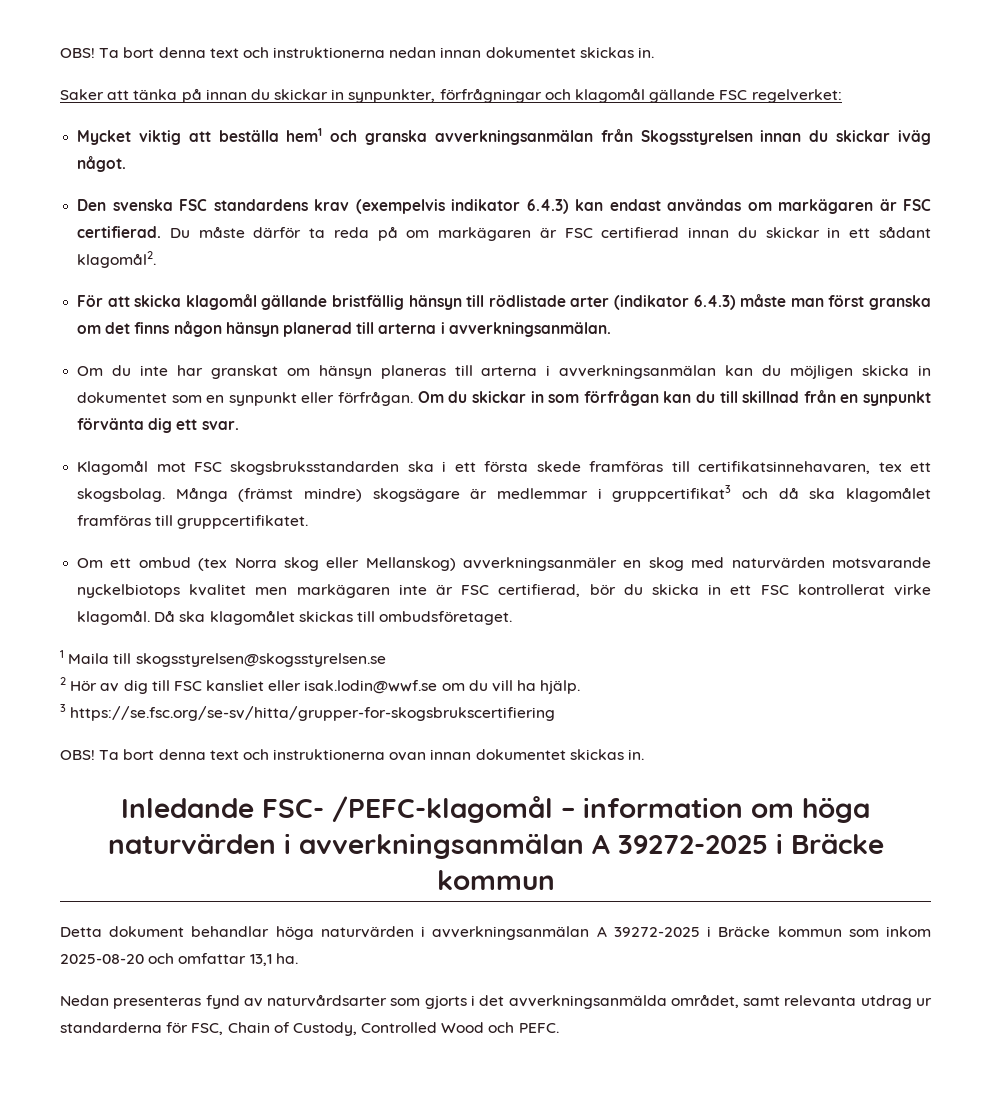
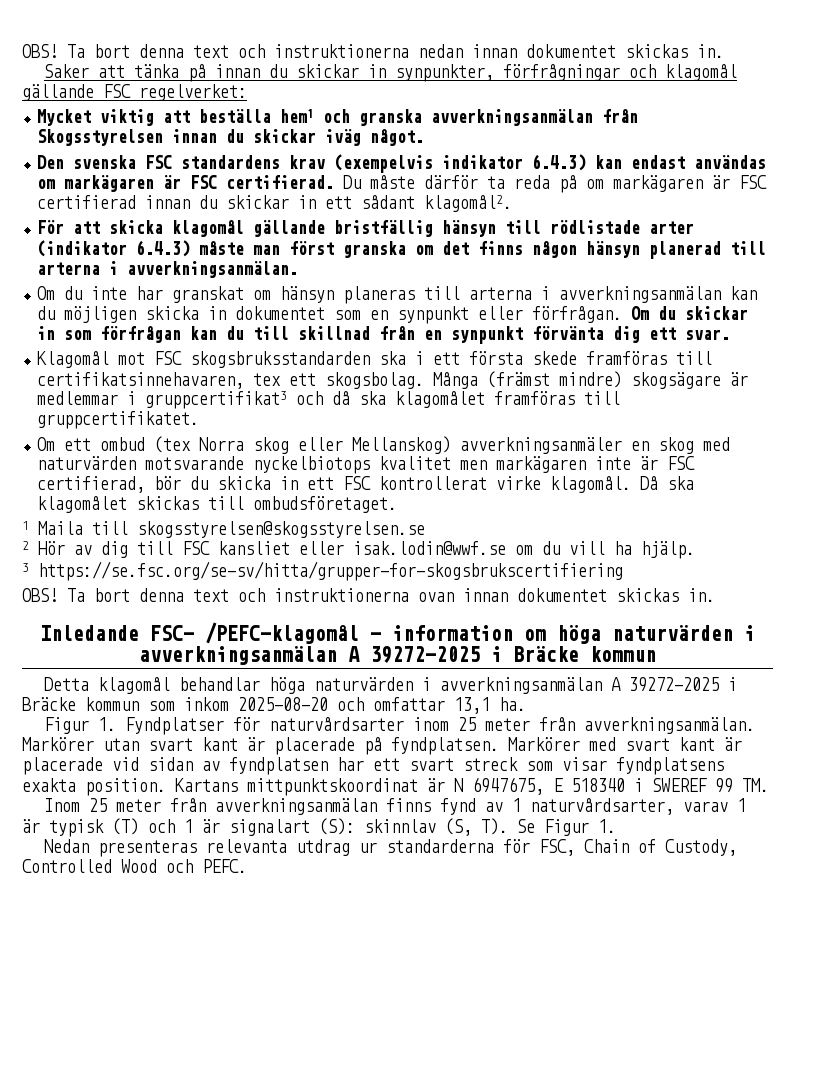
- Detta dokument behandlar höga naturvärden i avverkningsanmälan A 39272-2025 i Bräcke kommun som inkom 2025-08-20 och omfattar 13,1 ha.
+ Detta klagomål behandlar höga naturvärden i avverkningsanmälan A 39272-2025 i Bräcke kommun som inkom 2025-08-20 och omfattar 13,1 ha.
- Nedan presenteras fynd av naturvårdsarter som gjorts i det avverkningsanmälda området, samt relevanta utdrag ur standarderna för FSC, Chain of Custody, Controlled Wood och PEFC.
+ Figur 1. Fyndplatser för naturvårdsarter inom 25 meter från avverkningsanmälan. Markörer utan svart kant är placerade på fyndplatsen. Markörer med svart kant är placerade vid sidan av fyndplatsen har ett svart streck som visar fyndplatsens exakta position. Kartans mittpunktskoordinat är N 6947675, E 518340 i SWEREF 99 TM.
+ Inom 25 meter från avverkningsanmälan finns fynd av 1 naturvårdsarter, varav 1 är typisk (T) och 1 är signalart (S): skinnlav (S, T). Se Figur 1.
+ Nedan presenteras relevanta utdrag ur standarderna för FSC, Chain of Custody, Controlled Wood och PEFC.

